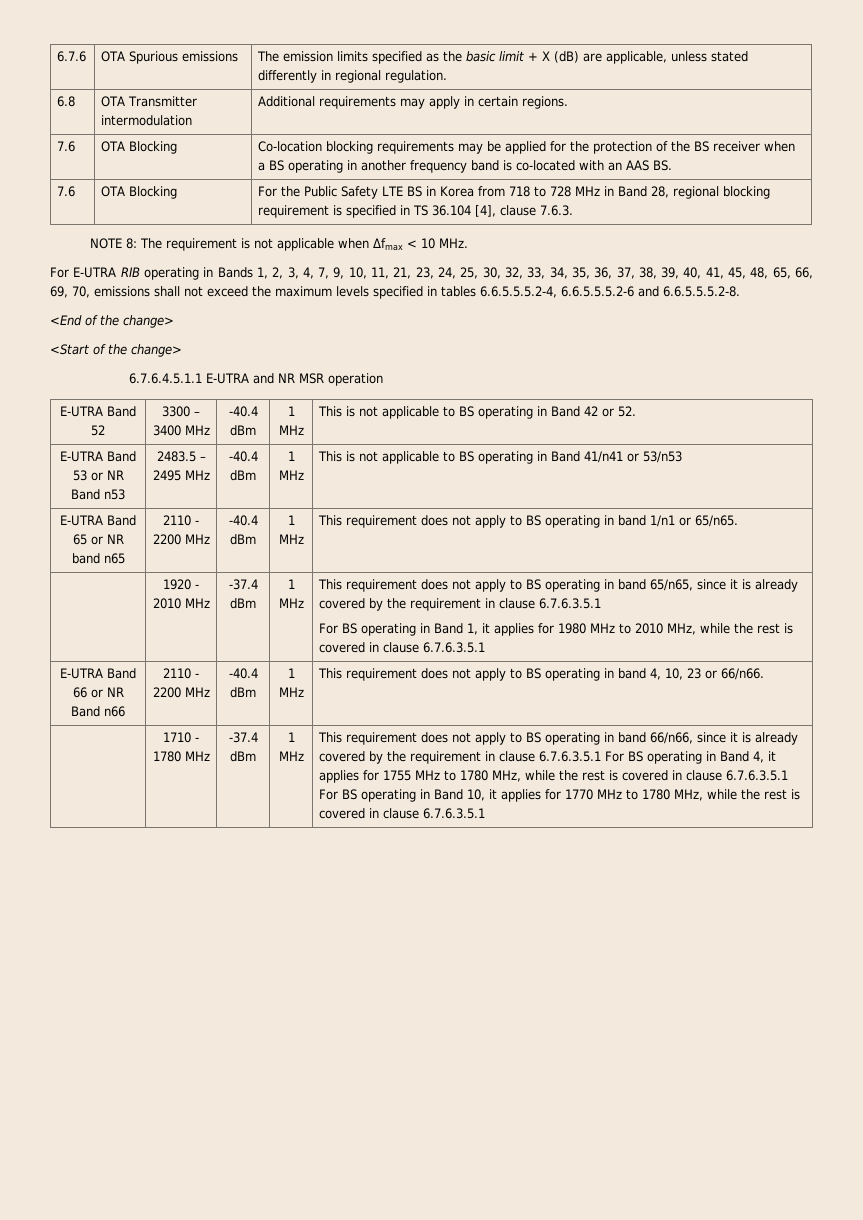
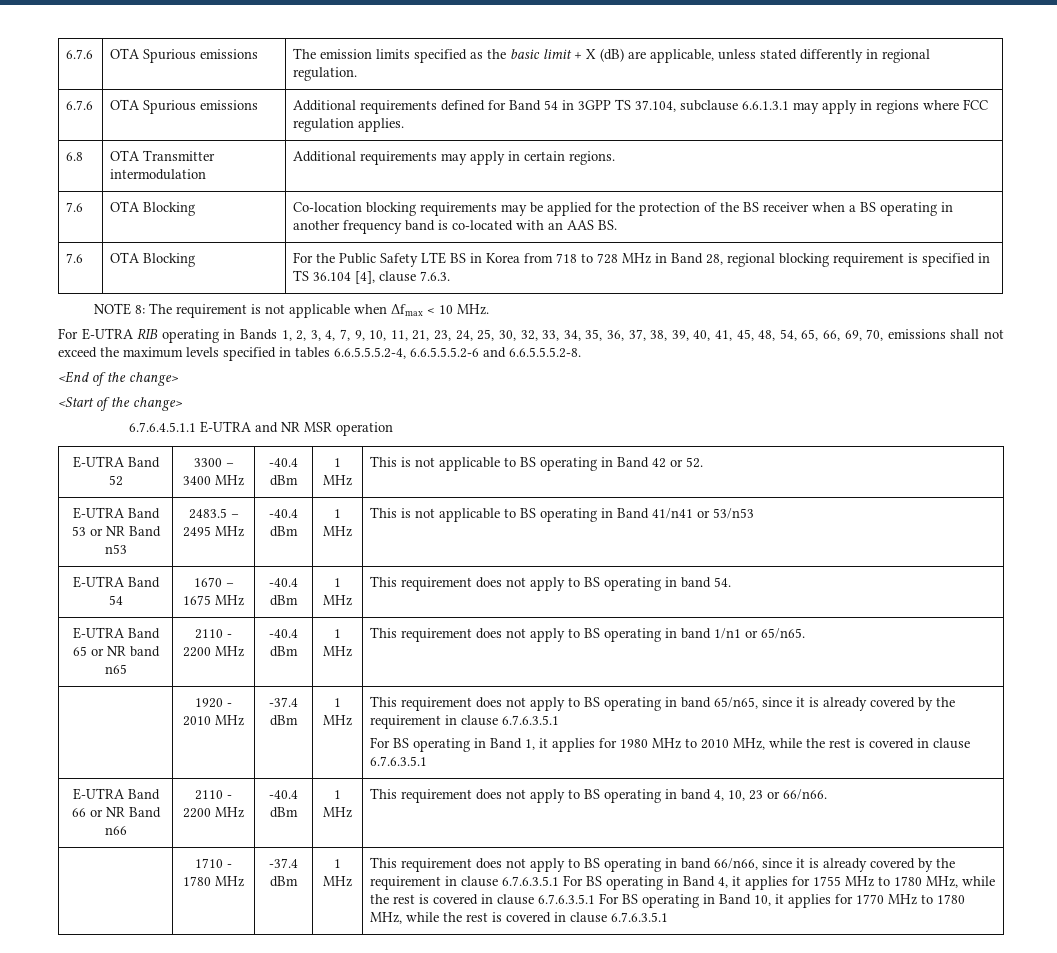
+ 6.7.6 | OTA Spurious emissions | Additional requirements defined for Band 54 in 3GPP TS 37.104, subclause 6.6.1.3.1 may apply in regions where FCC regulation applies.
- For E-UTRA RIB operating in Bands 1, 2, 3, 4, 7, 9, 10, 11, 21, 23, 24, 25, 30, 32, 33, 34, 35, 36, 37, 38, 39, 40, 41, 45, 48, 65, 66, 69, 70, emissions shall not exceed the maximum levels specified in tables 6.6.5.5.5.2-4, 6.6.5.5.5.2-6 and 6.6.5.5.5.2-8.
+ For E-UTRA RIB operating in Bands 1, 2, 3, 4, 7, 9, 10, 11, 21, 23, 24, 25, 30, 32, 33, 34, 35, 36, 37, 38, 39, 40, 41, 45, 48, 54, 65, 66, 69, 70, emissions shall not exceed the maximum levels specified in tables 6.6.5.5.5.2-4, 6.6.5.5.5.2-6 and 6.6.5.5.5.2-8.
+ E-UTRA Band 54 | 1670 – 1675 MHz | -40.4 dBm | 1 MHz | This requirement does not apply to BS operating in band 54.

